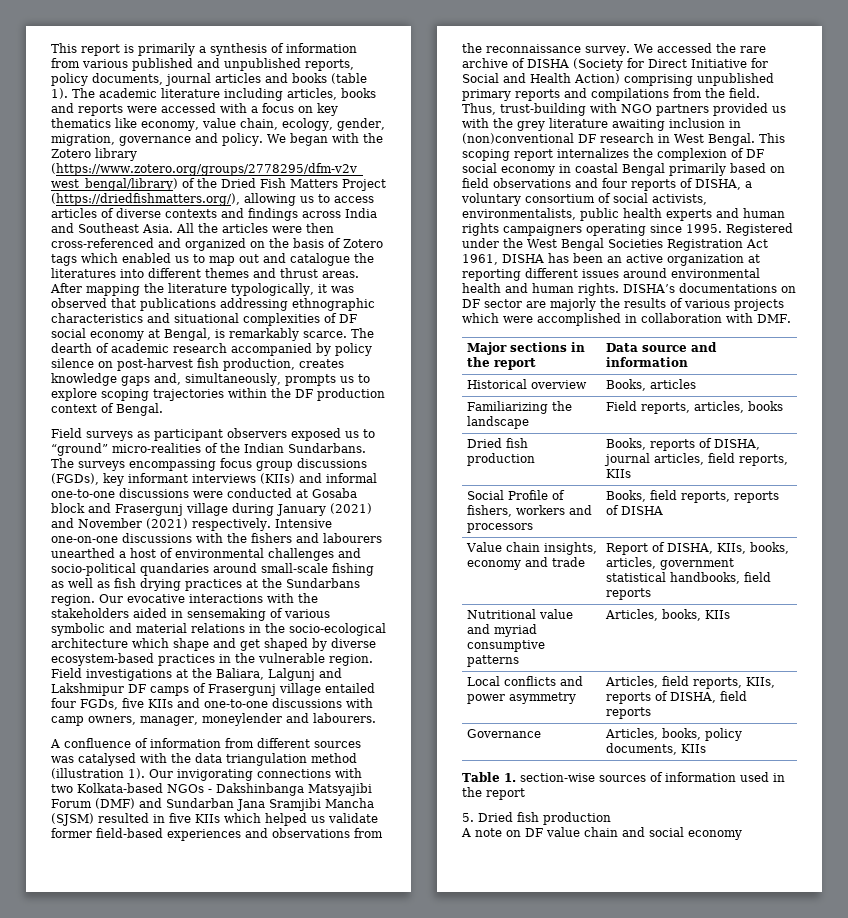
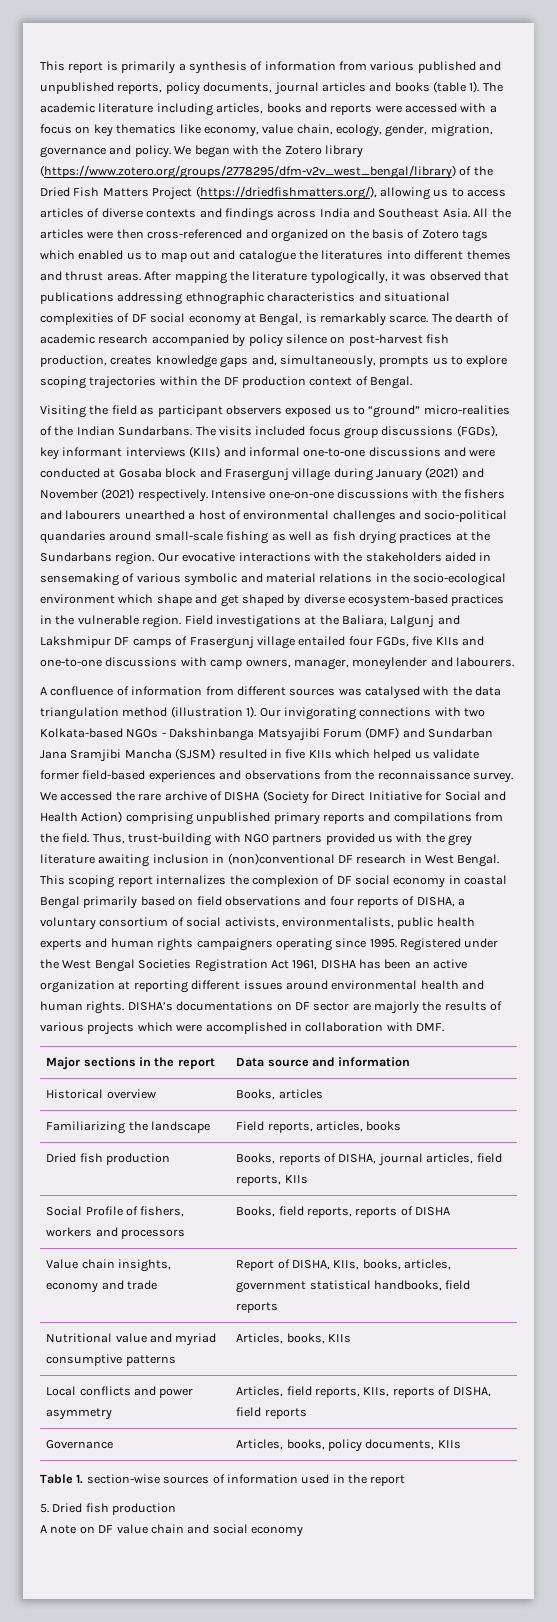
- Field surveys as participant observers exposed us to “ground” micro-realities of the Indian Sundarbans.
+ Visiting the field as participant observers exposed us to “ground” micro-realities of the Indian Sundarbans.
- The surveys encompassing focus group discussions (FGDs), key informant interviews (KIIs) and informal one-to-one discussions were conducted at Gosaba block and Frasergunj village during January (2021) and November (2021) respectively.
+ The visits included focus group discussions (FGDs), key informant interviews (KIIs) and informal one-to-one discussions and were conducted at Gosaba block and Frasergunj village during January (2021) and November (2021) respectively.
- Our evocative interactions with the stakeholders aided in sensemaking of various symbolic and material relations in the socio-ecological architecture which shape and get shaped by diverse ecosystem-based practices in the vulnerable region.
+ Our evocative interactions with the stakeholders aided in sensemaking of various symbolic and material relations in the socio-ecological environment which shape and get shaped by diverse ecosystem-based practices in the vulnerable region.

